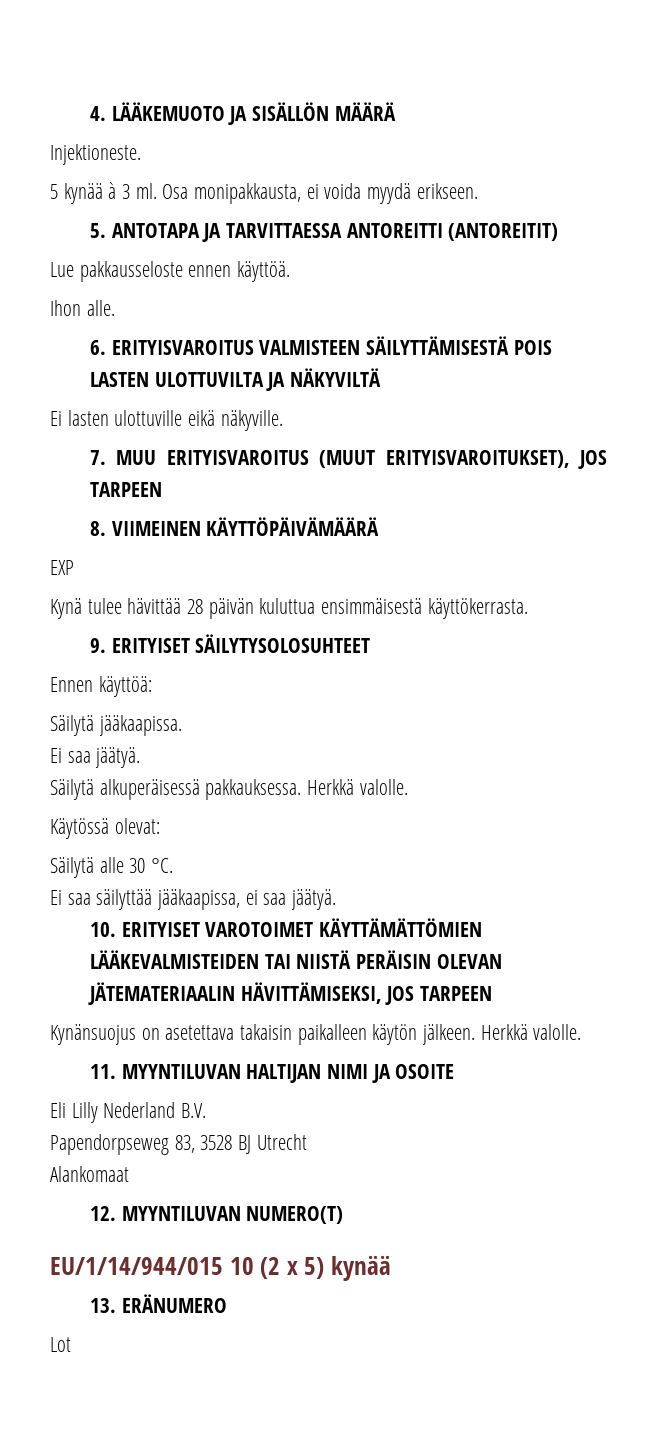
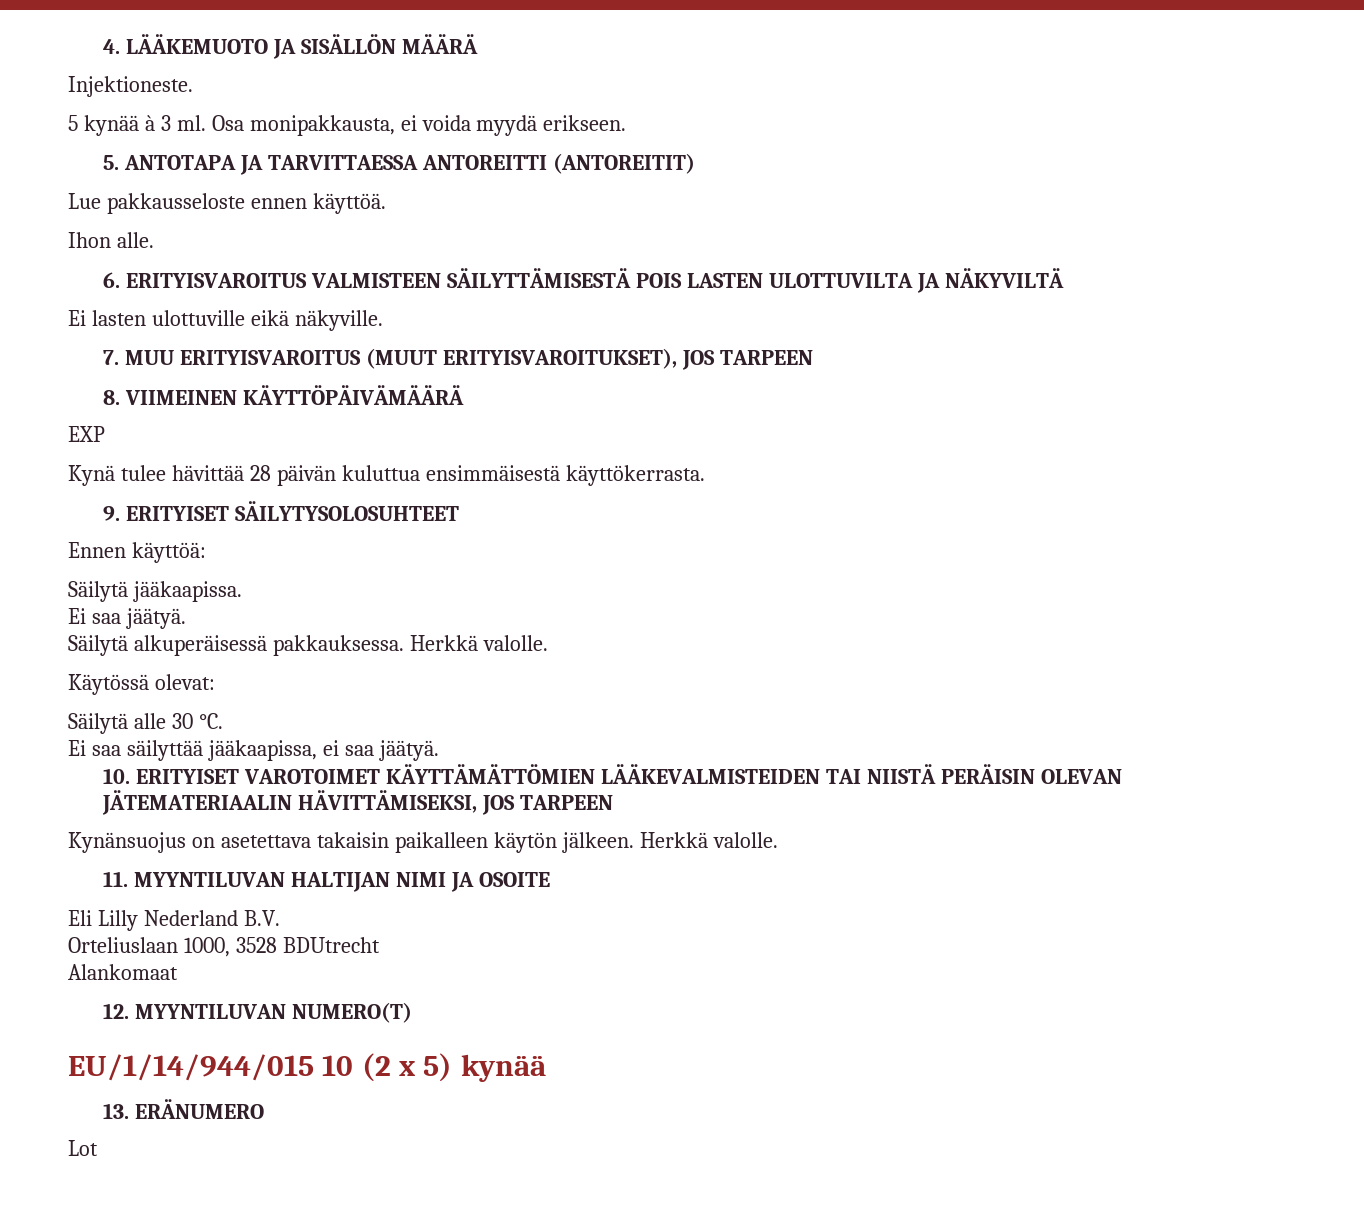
- Papendorpseweg 83, 3528 BJ Utrecht
+ Orteliuslaan 1000, 3528 BDUtrecht

